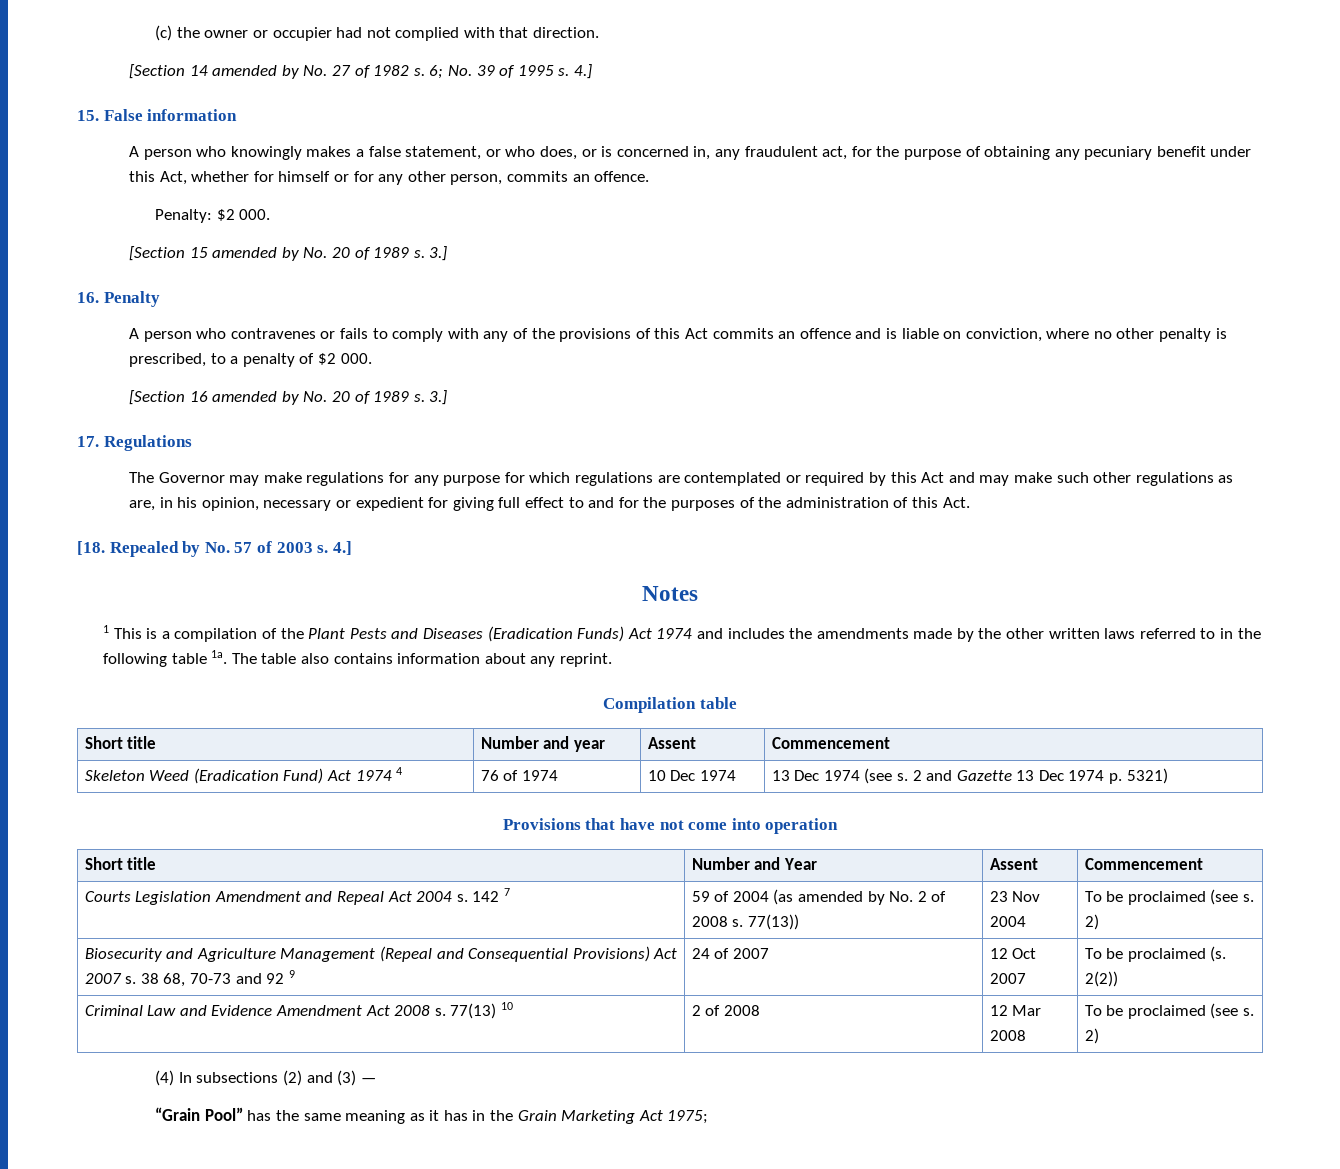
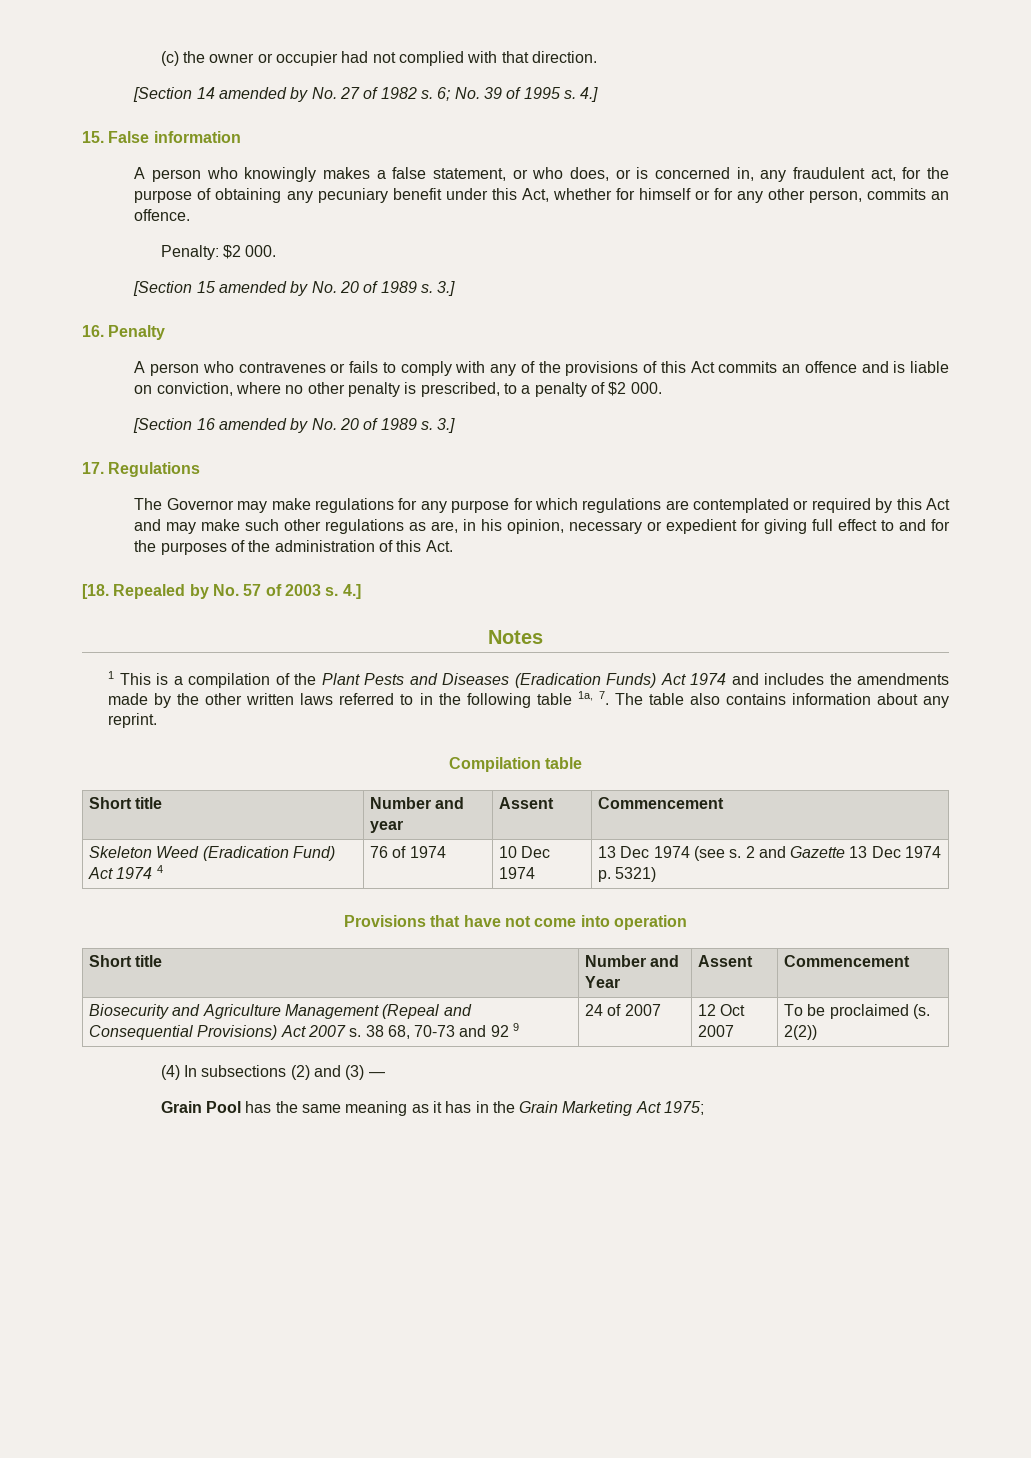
- 1 This is a compilation of the Plant Pests and Diseases (Eradication Funds) Act 1974 and includes the amendments made by the other written laws referred to in the following table 1a. The table also contains information about any reprint.
+ 1 This is a compilation of the Plant Pests and Diseases (Eradication Funds) Act 1974 and includes the amendments made by the other written laws referred to in the following table 1a, 7. The table also contains information about any reprint.
- Courts Legislation Amendment and Repeal Act 2004 s. 142 7 | 59 of 2004 (as amended by No. 2 of 2008 s. 77(13)) | 23 Nov 2004 | To be proclaimed (see s. 2)
- Criminal Law and Evidence Amendment Act 2008 s. 77(13) 10 | 2 of 2008 | 12 Mar 2008 | To be proclaimed (see s. 2)
- “Grain Pool” has the same meaning as it has in the Grain Marketing Act 1975;
+ Grain Pool has the same meaning as it has in the Grain Marketing Act 1975;

